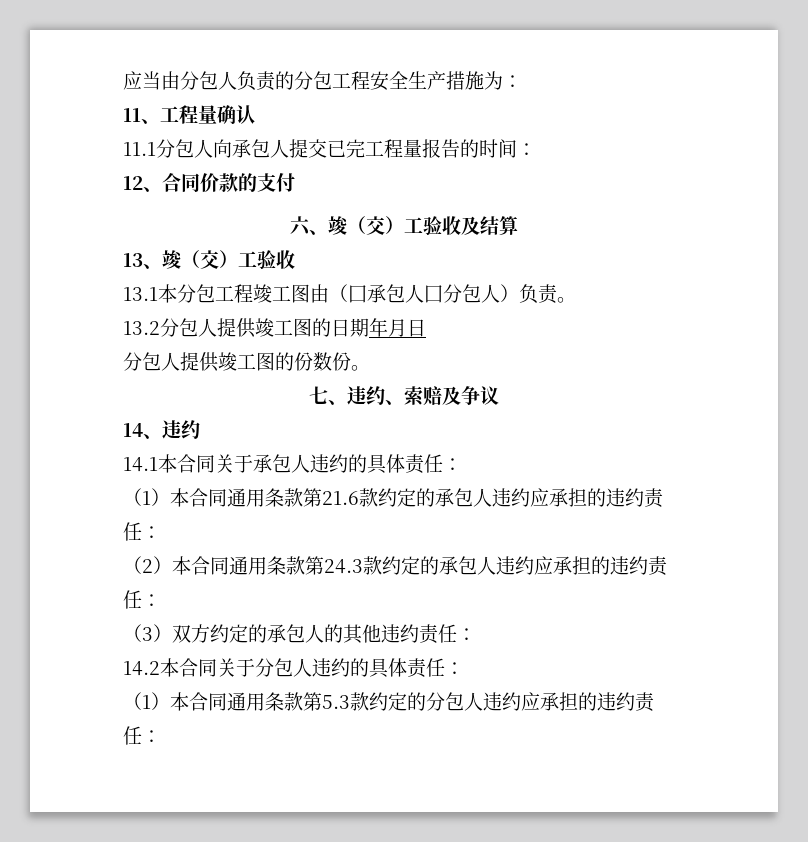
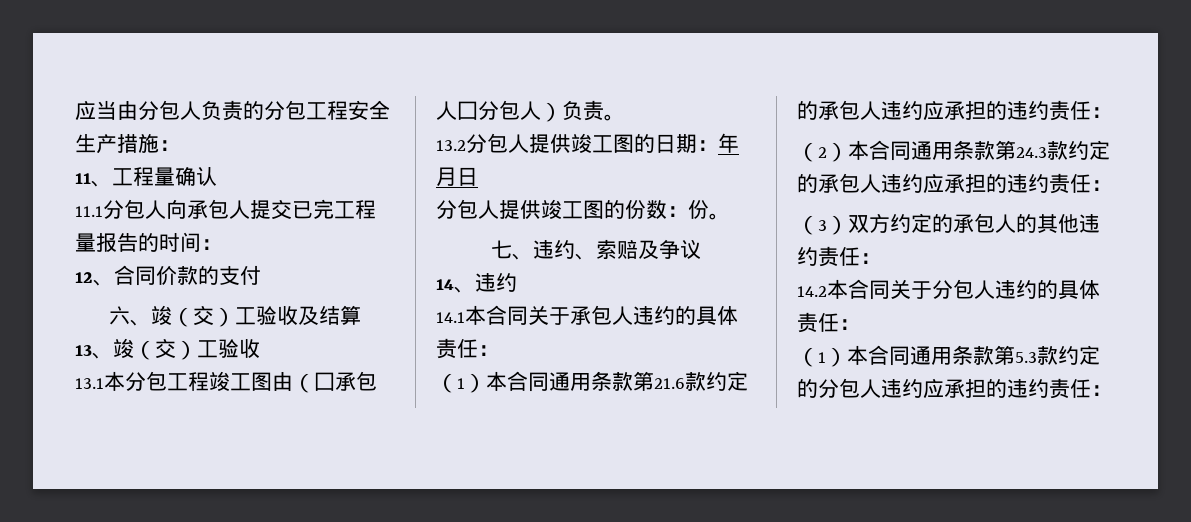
- 应当由分包人负责的分包工程安全生产措施为：
+ 应当由分包人负责的分包工程安全生产措施：
- 13.2分包人提供竣工图的日期年月日
+ 13.2分包人提供竣工图的日期：年月日
- 分包人提供竣工图的份数份。
+ 分包人提供竣工图的份数：份。

